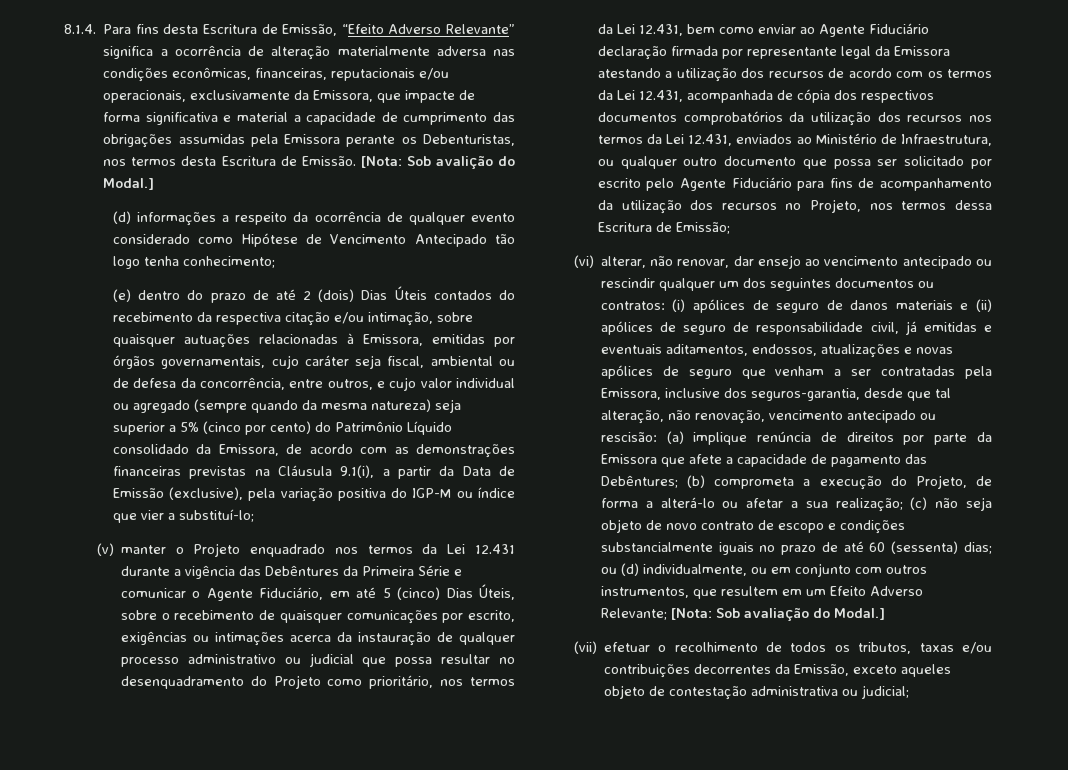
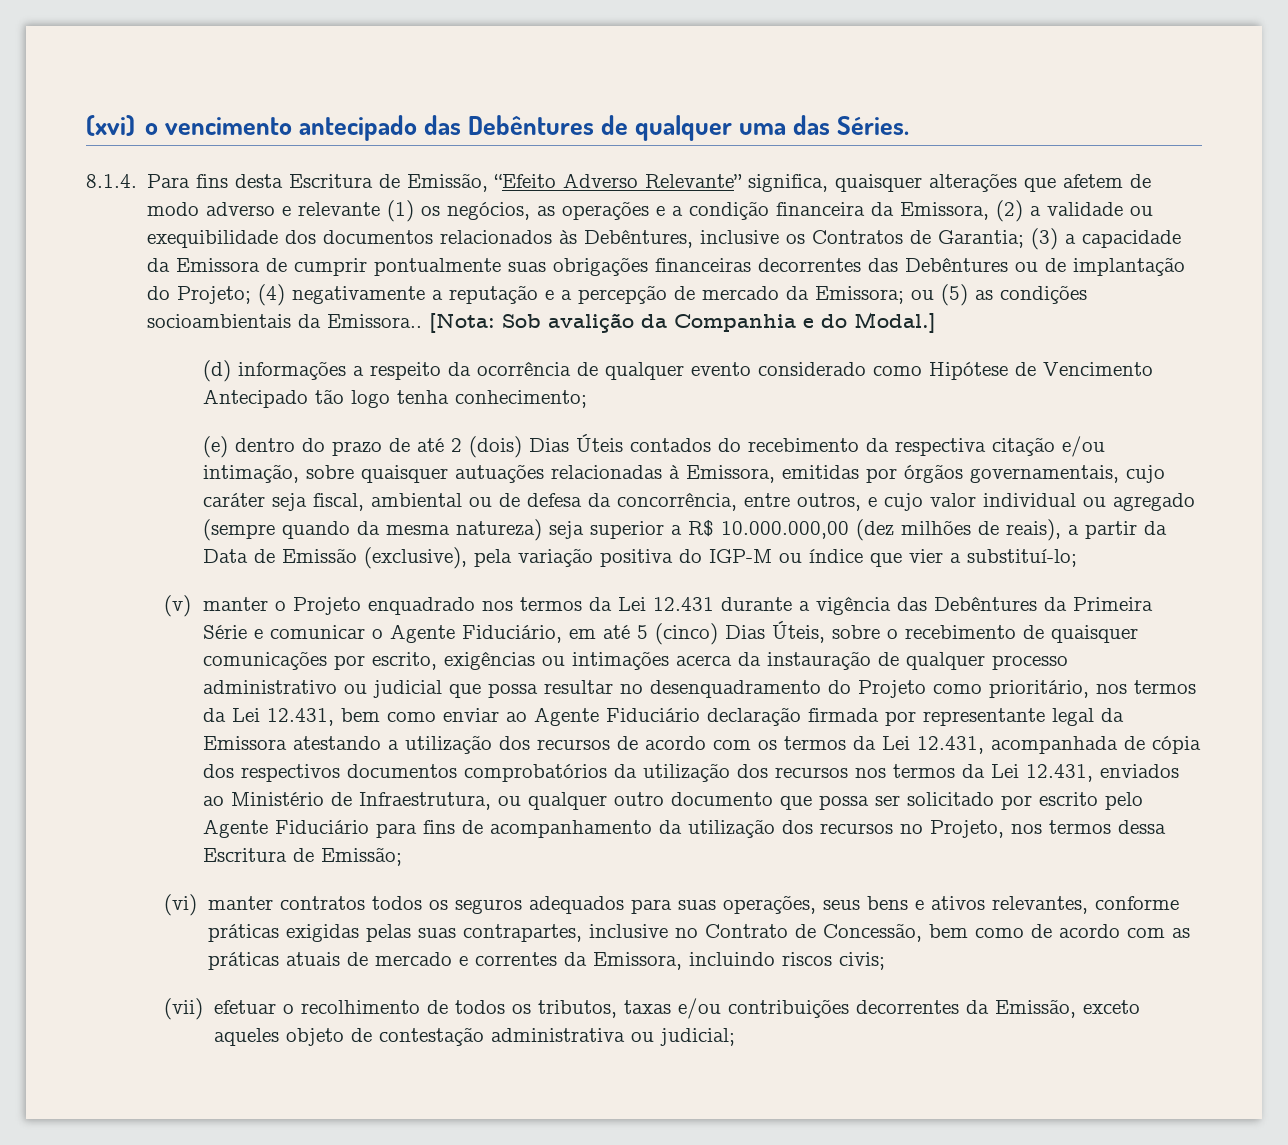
+ (xvi) o vencimento antecipado das Debêntures de qualquer uma das Séries.
- 8.1.4. Para fins desta Escritura de Emissão, “Efeito Adverso Relevante” significa a ocorrência de alteração materialmente adversa nas condições econômicas, financeiras, reputacionais e/ou operacionais, exclusivamente da Emissora, que impacte de forma significativa e material a capacidade de cumprimento das obrigações assumidas pela Emissora perante os Debenturistas, nos termos desta Escritura de Emissão. [Nota: Sob avalição do Modal.]
+ 8.1.4. Para fins desta Escritura de Emissão, “Efeito Adverso Relevante” significa, quaisquer alterações que afetem de modo adverso e relevante (1) os negócios, as operações e a condição financeira da Emissora, (2) a validade ou exequibilidade dos documentos relacionados às Debêntures, inclusive os Contratos de Garantia; (3) a capacidade da Emissora de cumprir pontualmente suas obrigações financeiras decorrentes das Debêntures ou de implantação do Projeto; (4) negativamente a reputação e a percepção de mercado da Emissora; ou (5) as condições socioambientais da Emissora.. [Nota: Sob avalição da Companhia e do Modal.]
- (e) dentro do prazo de até 2 (dois) Dias Úteis contados do recebimento da respectiva citação e/ou intimação, sobre quaisquer autuações relacionadas à Emissora, emitidas por órgãos governamentais, cujo caráter seja fiscal, ambiental ou de defesa da concorrência, entre outros, e cujo valor individual ou agregado (sempre quando da mesma natureza) seja superior a 5% (cinco por cento) do Patrimônio Líquido consolidado da Emissora, de acordo com as demonstrações financeiras previstas na Cláusula 9.1(i), a partir da Data de Emissão (exclusive), pela variação positiva do IGP-M ou índice que vier a substituí-lo;
+ (e) dentro do prazo de até 2 (dois) Dias Úteis contados do recebimento da respectiva citação e/ou intimação, sobre quaisquer autuações relacionadas à Emissora, emitidas por órgãos governamentais, cujo caráter seja fiscal, ambiental ou de defesa da concorrência, entre outros, e cujo valor individual ou agregado (sempre quando da mesma natureza) seja superior a R$ 10.000.000,00 (dez milhões de reais), a partir da Data de Emissão (exclusive), pela variação positiva do IGP-M ou índice que vier a substituí-lo;
- (vi) alterar, não renovar, dar ensejo ao vencimento antecipado ou rescindir qualquer um dos seguintes documentos ou contratos: (i) apólices de seguro de danos materiais e (ii) apólices de seguro de responsabilidade civil, já emitidas e eventuais aditamentos, endossos, atualizações e novas apólices de seguro que venham a ser contratadas pela Emissora, inclusive dos seguros-garantia, desde que tal alteração, não renovação, vencimento antecipado ou rescisão: (a) implique renúncia de direitos por parte da Emissora que afete a capacidade de pagamento das Debêntures; (b) comprometa a execução do Projeto, de forma a alterá-lo ou afetar a sua realização; (c) não seja objeto de novo contrato de escopo e condições substancialmente iguais no prazo de até 60 (sessenta) dias; ou (d) individualmente, ou em conjunto com outros instrumentos, que resultem em um Efeito Adverso Relevante; [Nota: Sob avaliação do Modal.]
+ (vi) manter contratos todos os seguros adequados para suas operações, seus bens e ativos relevantes, conforme práticas exigidas pelas suas contrapartes, inclusive no Contrato de Concessão, bem como de acordo com as práticas atuais de mercado e correntes da Emissora, incluindo riscos civis;

